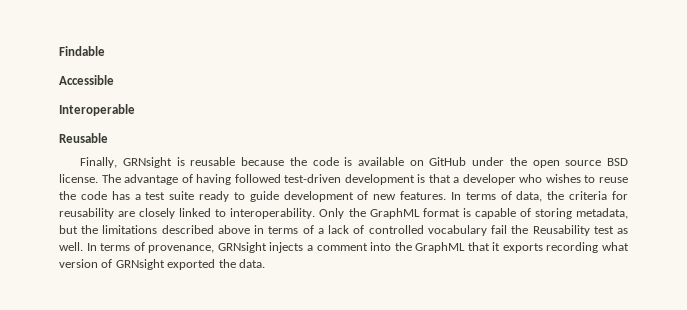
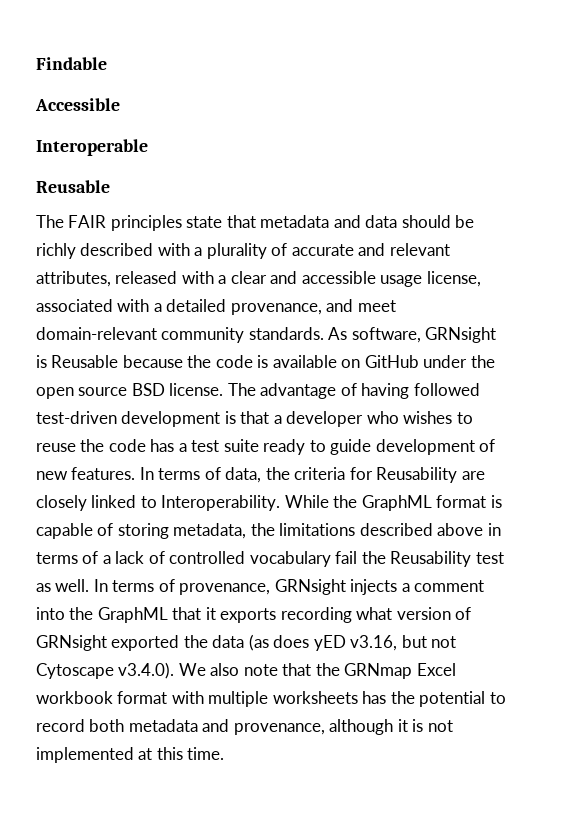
- Finally, GRNsight is reusable because the code is available on GitHub under the open source BSD license.
+ The FAIR principles state that metadata and data should be richly described with a plurality of accurate and relevant attributes, released with a clear and accessible usage license, associated with a detailed provenance, and meet domain-relevant community standards. As software, GRNsight is Reusable because the code is available on GitHub under the open source BSD license.
- In terms of data, the criteria for reusability are closely linked to interoperability. Only the GraphML format is capable of storing metadata, but the limitations described above in terms of a lack of controlled vocabulary fail the Reusability test as well.
+ In terms of data, the criteria for Reusability are closely linked to Interoperability. While the GraphML format is capable of storing metadata, the limitations described above in terms of a lack of controlled vocabulary fail the Reusability test as well.
- In terms of provenance, GRNsight injects a comment into the GraphML that it exports recording what version of GRNsight exported the data.
+ In terms of provenance, GRNsight injects a comment into the GraphML that it exports recording what version of GRNsight exported the data (as does yED v3.16, but not Cytoscape v3.4.0). We also note that the GRNmap Excel workbook format with multiple worksheets has the potential to record both metadata and provenance, although it is not implemented at this time.

